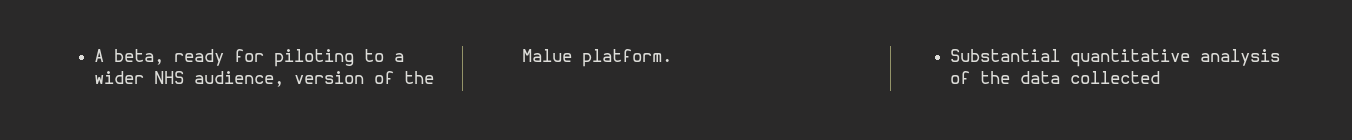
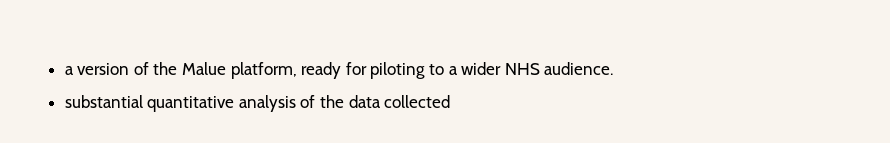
- A beta, ready for piloting to a wider NHS audience, version of the Malue platform.
- Substantial quantitative analysis of the data collected
+ a version of the Malue platform, ready for piloting to a wider NHS audience.
+ substantial quantitative analysis of the data collected

